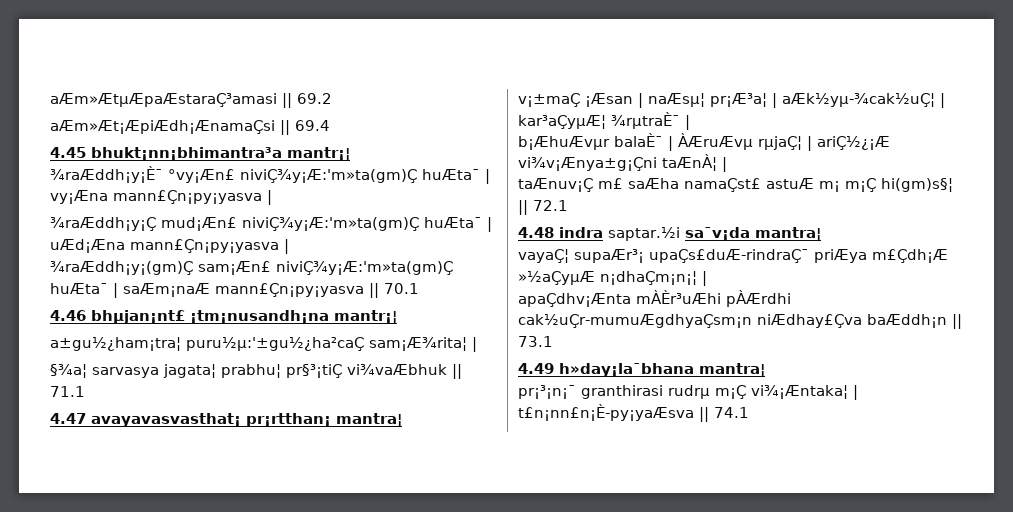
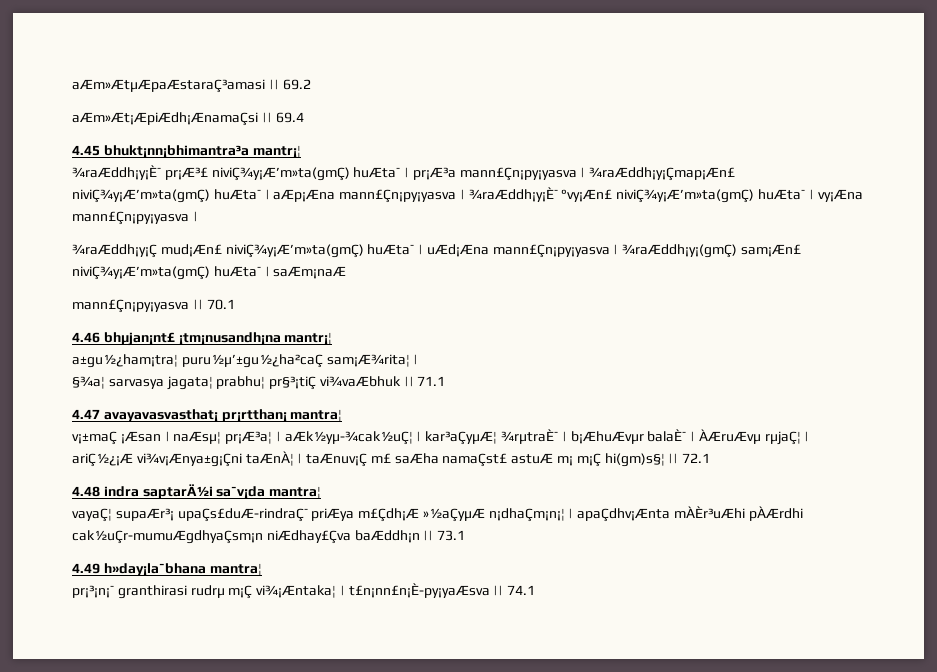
- ¾raÆddh¡y¡È¯ °vy¡Æn£ niviÇ¾y¡Æ:'m»ta(gm)Ç huÆta¯ | vy¡Æna mann£Çn¡py¡yasva |
+ ¾raÆddh¡y¡È¯ pr¡Æ³£ niviÇ¾y¡Æ’m»ta(gmÇ) huÆta¯ | pr¡Æ³a mann£Çn¡py¡yasva | ¾raÆddh¡y¡Çmap¡Æn£ niviÇ¾y¡Æ’m»ta(gmÇ) huÆta¯ | aÆp¡Æna mann£Çn¡py¡yasva | ¾raÆddh¡y¡È¯ °vy¡Æn£ niviÇ¾y¡Æ’m»ta(gmÇ) huÆta¯ | vy¡Æna mann£Çn¡py¡yasva |
- ¾raÆddh¡y¡Ç mud¡Æn£ niviÇ¾y¡Æ:'m»ta(gm)Ç huÆta¯ | uÆd¡Æna mann£Çn¡py¡yasva |
- ¾raÆddh¡y¡(gm)Ç sam¡Æn£ niviÇ¾y¡Æ:'m»ta(gm)Ç huÆta¯ | saÆm¡naÆ mann£Çn¡py¡yasva || 70.1
+ ¾raÆddh¡y¡Ç mud¡Æn£ niviÇ¾y¡Æ’m»ta(gmÇ) huÆta¯ | uÆd¡Æna mann£Çn¡py¡yasva | ¾raÆddh¡y¡(gmÇ) sam¡Æn£ niviÇ¾y¡Æ’m»ta(gmÇ) huÆta¯ | saÆm¡naÆ
+ mann£Çn¡py¡yasva || 70.1
- a±gu½¿ham¡tra¦ puru½µ:'±gu½¿ha²caÇ sam¡Æ¾rita¦ |
+ a±gu½¿ham¡tra¦ puru½µ’±gu½¿ha²caÇ sam¡Æ¾rita¦ |
- v¡±maÇ ¡Æsan | naÆsµ¦ pr¡Æ³a¦ | aÆk½yµ-¾cak½uÇ¦ | kar³aÇyµÆ¦ ¾rµtraÈ¯ |
- b¡ÆhuÆvµr balaÈ¯ | ÀÆruÆvµ rµjaÇ¦ | ariÇ½¿¡Æ vi¾v¡Ænya±g¡Çni taÆnÀ¦ |
- taÆnuv¡Ç m£ saÆha namaÇst£ astuÆ m¡ m¡Ç hi(gm)s§¦ || 72.1
+ v¡±maÇ ¡Æsan | naÆsµ¦ pr¡Æ³a¦ | aÆk½yµ-¾cak½uÇ¦ | kar³aÇyµÆ¦ ¾rµtraÈ¯ | b¡ÆhuÆvµr balaÈ¯ | ÀÆruÆvµ rµjaÇ¦ | ariÇ½¿¡Æ vi¾v¡Ænya±g¡Çni taÆnÀ¦ | taÆnuv¡Ç m£ saÆha namaÇst£ astuÆ m¡ m¡Ç hi(gm)s§¦ || 72.1
- 4.48 indra saptar.½i sa¯v¡da mantra¦
+ 4.48 indra saptarÄ½i sa¯v¡da mantra¦
- vayaÇ¦ supaÆr³¡ upaÇs£duÆ-rindraÇ¯ priÆya m£Çdh¡Æ »½aÇyµÆ n¡dhaÇm¡n¡¦ |
- apaÇdhv¡Ænta mÀÈr³uÆhi pÀÆrdhi cak½uÇr-mumuÆgdhyaÇsm¡n niÆdhay£Çva baÆddh¡n || 73.1
+ vayaÇ¦ supaÆr³¡ upaÇs£duÆ-rindraÇ¯ priÆya m£Çdh¡Æ »½aÇyµÆ n¡dhaÇm¡n¡¦ | apaÇdhv¡Ænta mÀÈr³uÆhi pÀÆrdhi cak½uÇr-mumuÆgdhyaÇsm¡n niÆdhay£Çva baÆddh¡n || 73.1

